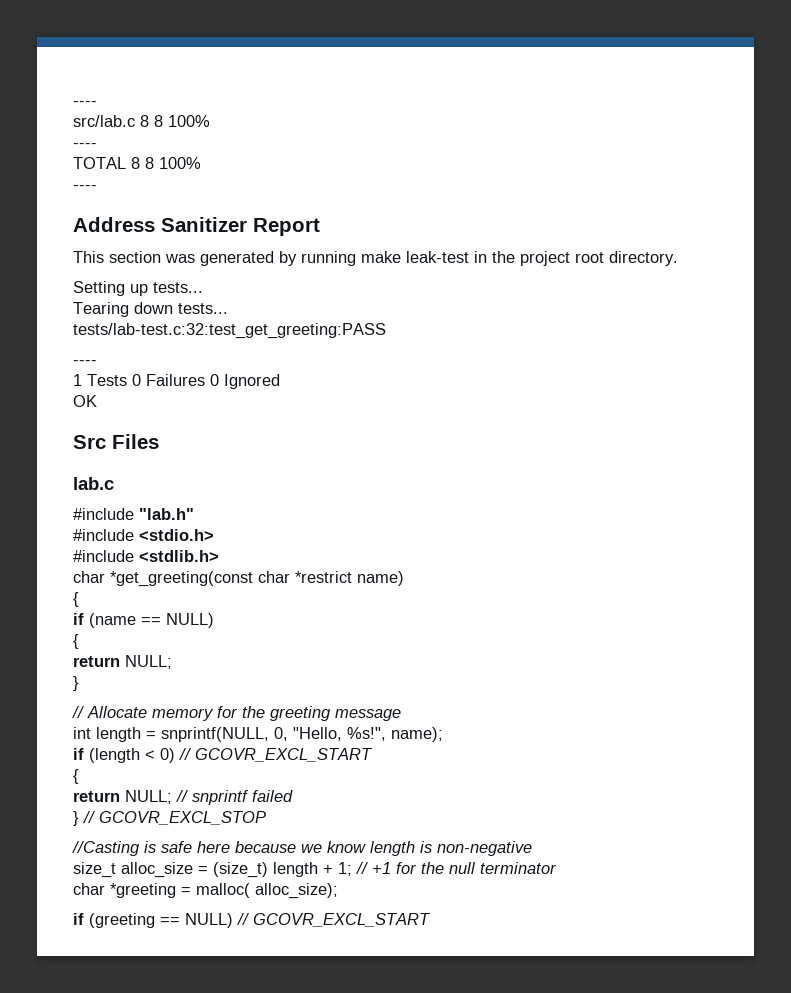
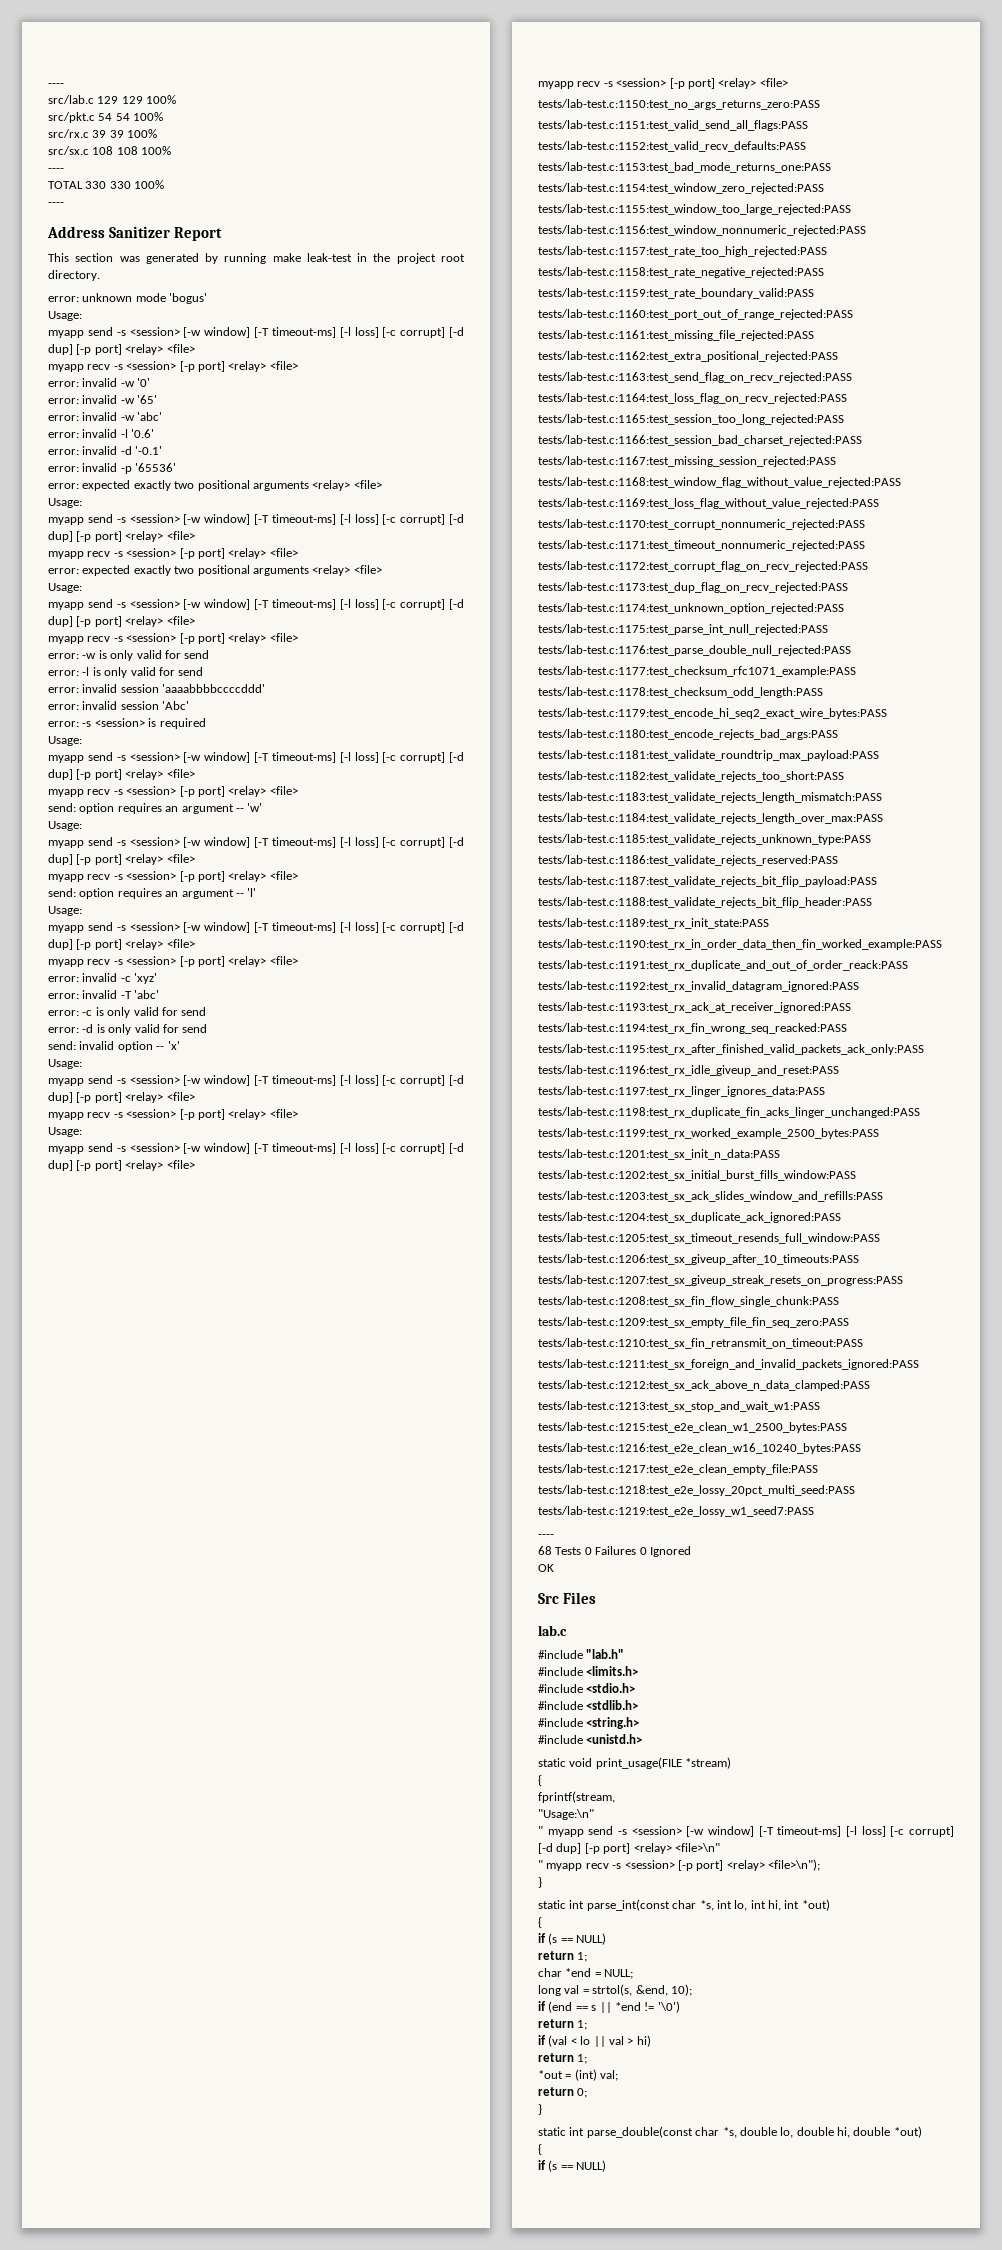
- src/lab.c 8 8 100%
+ src/lab.c 129 129 100%
+ src/pkt.c 54 54 100%
+ src/rx.c 39 39 100%
+ src/sx.c 108 108 100%
- TOTAL 8 8 100%
+ TOTAL 330 330 100%
- Setting up tests...
- Tearing down tests...
- tests/lab-test.c:32:test_get_greeting:PASS
+ error: unknown mode 'bogus'
+ Usage:
+ myapp send -s <session> [-w window] [-T timeout-ms] [-l loss] [-c corrupt] [-d dup] [-p port] <relay> <file>
+ myapp recv -s <session> [-p port] <relay> <file>
+ error: invalid -w '0'
+ error: invalid -w '65'
+ error: invalid -w 'abc'
+ error: invalid -l '0.6'
+ error: invalid -d '-0.1'
+ error: invalid -p '65536'
+ error: expected exactly two positional arguments <relay> <file>
+ Usage:
+ myapp send -s <session> [-w window] [-T timeout-ms] [-l loss] [-c corrupt] [-d dup] [-p port] <relay> <file>
+ myapp recv -s <session> [-p port] <relay> <file>
+ error: expected exactly two positional arguments <relay> <file>
+ Usage:
+ myapp send -s <session> [-w window] [-T timeout-ms] [-l loss] [-c corrupt] [-d dup] [-p port] <relay> <file>
+ myapp recv -s <session> [-p port] <relay> <file>
+ error: -w is only valid for send
+ error: -l is only valid for send
+ error: invalid session 'aaaabbbbccccddd'
+ error: invalid session 'Abc'
+ error: -s <session> is required
+ Usage:
+ myapp send -s <session> [-w window] [-T timeout-ms] [-l loss] [-c corrupt] [-d dup] [-p port] <relay> <file>
+ myapp recv -s <session> [-p port] <relay> <file>
+ send: option requires an argument -- 'w'
+ Usage:
+ myapp send -s <session> [-w window] [-T timeout-ms] [-l loss] [-c corrupt] [-d dup] [-p port] <relay> <file>
+ myapp recv -s <session> [-p port] <relay> <file>
+ send: option requires an argument -- 'l'
+ Usage:
+ myapp send -s <session> [-w window] [-T timeout-ms] [-l loss] [-c corrupt] [-d dup] [-p port] <relay> <file>
+ myapp recv -s <session> [-p port] <relay> <file>
+ error: invalid -c 'xyz'
+ error: invalid -T 'abc'
+ error: -c is only valid for send
+ error: -d is only valid for send
+ send: invalid option -- 'x'
+ Usage:
+ myapp send -s <session> [-w window] [-T timeout-ms] [-l loss] [-c corrupt] [-d dup] [-p port] <relay> <file>
+ myapp recv -s <session> [-p port] <relay> <file>
+ Usage:
+ myapp send -s <session> [-w window] [-T timeout-ms] [-l loss] [-c corrupt] [-d dup] [-p port] <relay> <file>
+ myapp recv -s <session> [-p port] <relay> <file>
+ tests/lab-test.c:1150:test_no_args_returns_zero:PASS
+ tests/lab-test.c:1151:test_valid_send_all_flags:PASS
+ tests/lab-test.c:1152:test_valid_recv_defaults:PASS
+ tests/lab-test.c:1153:test_bad_mode_returns_one:PASS
+ tests/lab-test.c:1154:test_window_zero_rejected:PASS
+ tests/lab-test.c:1155:test_window_too_large_rejected:PASS
+ tests/lab-test.c:1156:test_window_nonnumeric_rejected:PASS
+ tests/lab-test.c:1157:test_rate_too_high_rejected:PASS
+ tests/lab-test.c:1158:test_rate_negative_rejected:PASS
+ tests/lab-test.c:1159:test_rate_boundary_valid:PASS
+ tests/lab-test.c:1160:test_port_out_of_range_rejected:PASS
+ tests/lab-test.c:1161:test_missing_file_rejected:PASS
+ tests/lab-test.c:1162:test_extra_positional_rejected:PASS
+ tests/lab-test.c:1163:test_send_flag_on_recv_rejected:PASS
+ tests/lab-test.c:1164:test_loss_flag_on_recv_rejected:PASS
+ tests/lab-test.c:1165:test_session_too_long_rejected:PASS
+ tests/lab-test.c:1166:test_session_bad_charset_rejected:PASS
+ tests/lab-test.c:1167:test_missing_session_rejected:PASS
+ tests/lab-test.c:1168:test_window_flag_without_value_rejected:PASS
+ tests/lab-test.c:1169:test_loss_flag_without_value_rejected:PASS
+ tests/lab-test.c:1170:test_corrupt_nonnumeric_rejected:PASS
+ tests/lab-test.c:1171:test_timeout_nonnumeric_rejected:PASS
+ tests/lab-test.c:1172:test_corrupt_flag_on_recv_rejected:PASS
+ tests/lab-test.c:1173:test_dup_flag_on_recv_rejected:PASS
+ tests/lab-test.c:1174:test_unknown_option_rejected:PASS
+ tests/lab-test.c:1175:test_parse_int_null_rejected:PASS
+ tests/lab-test.c:1176:test_parse_double_null_rejected:PASS
+ tests/lab-test.c:1177:test_checksum_rfc1071_example:PASS
+ tests/lab-test.c:1178:test_checksum_odd_length:PASS
+ tests/lab-test.c:1179:test_encode_hi_seq2_exact_wire_bytes:PASS
+ tests/lab-test.c:1180:test_encode_rejects_bad_args:PASS
+ tests/lab-test.c:1181:test_validate_roundtrip_max_payload:PASS
+ tests/lab-test.c:1182:test_validate_rejects_too_short:PASS
+ tests/lab-test.c:1183:test_validate_rejects_length_mismatch:PASS
+ tests/lab-test.c:1184:test_validate_rejects_length_over_max:PASS
+ tests/lab-test.c:1185:test_validate_rejects_unknown_type:PASS
+ tests/lab-test.c:1186:test_validate_rejects_reserved:PASS
+ tests/lab-test.c:1187:test_validate_rejects_bit_flip_payload:PASS
+ tests/lab-test.c:1188:test_validate_rejects_bit_flip_header:PASS
+ tests/lab-test.c:1189:test_rx_init_state:PASS
+ tests/lab-test.c:1190:test_rx_in_order_data_then_fin_worked_example:PASS
+ tests/lab-test.c:1191:test_rx_duplicate_and_out_of_order_reack:PASS
+ tests/lab-test.c:1192:test_rx_invalid_datagram_ignored:PASS
+ tests/lab-test.c:1193:test_rx_ack_at_receiver_ignored:PASS
+ tests/lab-test.c:1194:test_rx_fin_wrong_seq_reacked:PASS
+ tests/lab-test.c:1195:test_rx_after_finished_valid_packets_ack_only:PASS
+ tests/lab-test.c:1196:test_rx_idle_giveup_and_reset:PASS
+ tests/lab-test.c:1197:test_rx_linger_ignores_data:PASS
+ tests/lab-test.c:1198:test_rx_duplicate_fin_acks_linger_unchanged:PASS
+ tests/lab-test.c:1199:test_rx_worked_example_2500_bytes:PASS
+ tests/lab-test.c:1201:test_sx_init_n_data:PASS
+ tests/lab-test.c:1202:test_sx_initial_burst_fills_window:PASS
+ tests/lab-test.c:1203:test_sx_ack_slides_window_and_refills:PASS
+ tests/lab-test.c:1204:test_sx_duplicate_ack_ignored:PASS
+ tests/lab-test.c:1205:test_sx_timeout_resends_full_window:PASS
+ tests/lab-test.c:1206:test_sx_giveup_after_10_timeouts:PASS
+ tests/lab-test.c:1207:test_sx_giveup_streak_resets_on_progress:PASS
+ tests/lab-test.c:1208:test_sx_fin_flow_single_chunk:PASS
+ tests/lab-test.c:1209:test_sx_empty_file_fin_seq_zero:PASS
+ tests/lab-test.c:1210:test_sx_fin_retransmit_on_timeout:PASS
+ tests/lab-test.c:1211:test_sx_foreign_and_invalid_packets_ignored:PASS
+ tests/lab-test.c:1212:test_sx_ack_above_n_data_clamped:PASS
+ tests/lab-test.c:1213:test_sx_stop_and_wait_w1:PASS
+ tests/lab-test.c:1215:test_e2e_clean_w1_2500_bytes:PASS
+ tests/lab-test.c:1216:test_e2e_clean_w16_10240_bytes:PASS
+ tests/lab-test.c:1217:test_e2e_clean_empty_file:PASS
+ tests/lab-test.c:1218:test_e2e_lossy_20pct_multi_seed:PASS
+ tests/lab-test.c:1219:test_e2e_lossy_w1_seed7:PASS
  ----
- 1 Tests 0 Failures 0 Ignored
+ 68 Tests 0 Failures 0 Ignored
+ #include <limits.h>
- char *get_greeting(const char *restrict name)
+ #include <string.h>
+ #include <unistd.h>
+ static void print_usage(FILE *stream)
  {
- if (name == NULL)
+ fprintf(stream,
+ "Usage:\n"
+ " myapp send -s <session> [-w window] [-T timeout-ms] [-l loss] [-c corrupt] [-d dup] [-p port] <relay> <file>\n"
+ " myapp recv -s <session> [-p port] <relay> <file>\n");
+ }
+ static int parse_int(const char *s, int lo, int hi, int *out)
  {
- return NULL;
+ if (s == NULL)
+ return 1;
+ char *end = NULL;
+ long val = strtol(s, &end, 10);
+ if (end == s || *end != '\0')
+ return 1;
+ if (val < lo || val > hi)
+ return 1;
+ *out = (int) val;
+ return 0;
  }
- // Allocate memory for the greeting message
- int length = snprintf(NULL, 0, "Hello, %s!", name);
- if (length < 0) // GCOVR_EXCL_START
+ static int parse_double(const char *s, double lo, double hi, double *out)
  {
- return NULL; // snprintf failed
- } // GCOVR_EXCL_STOP
- //Casting is safe here because we know length is non-negative
- size_t alloc_size = (size_t) length + 1; // +1 for the null terminator
- char *greeting = malloc( alloc_size);
- if (greeting == NULL) // GCOVR_EXCL_START
+ if (s == NULL)

